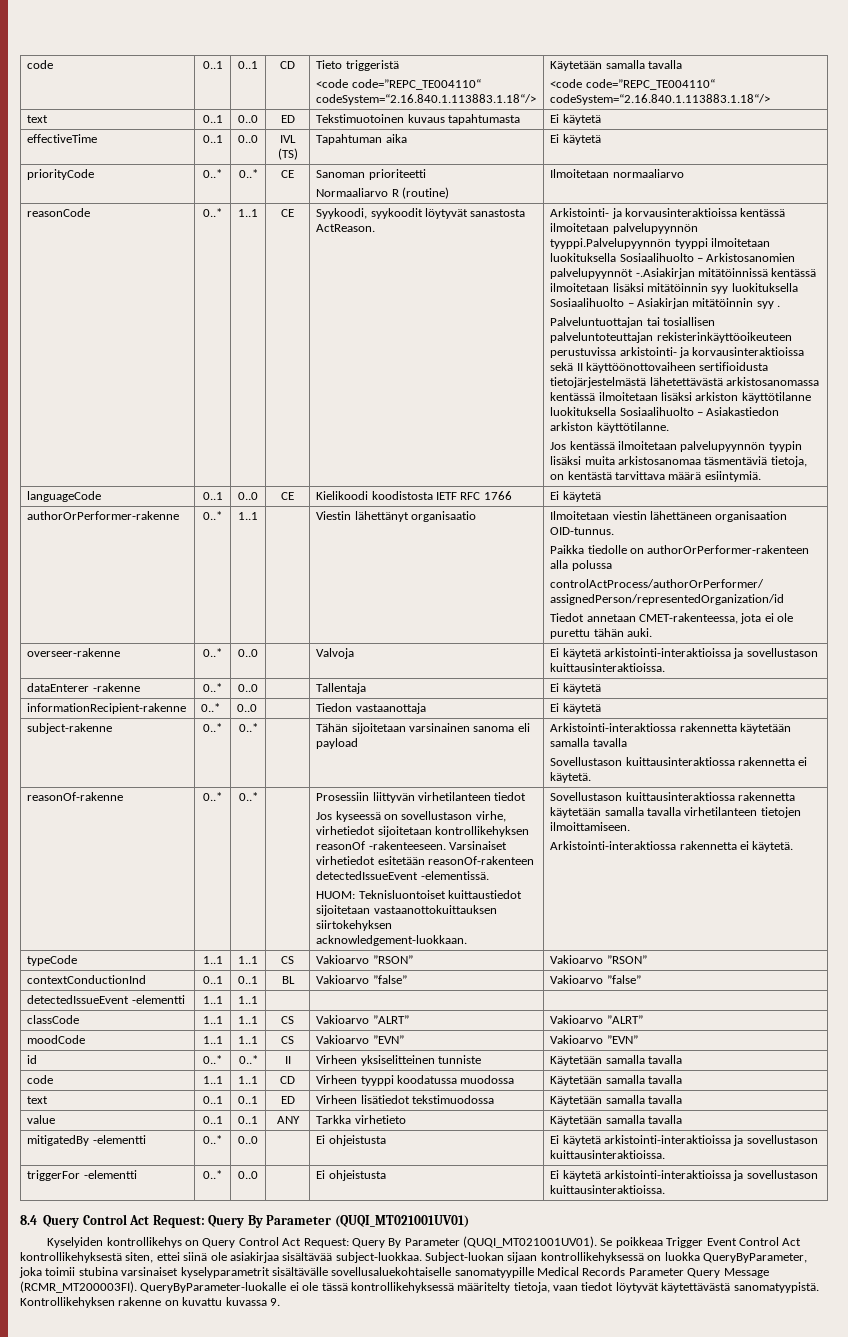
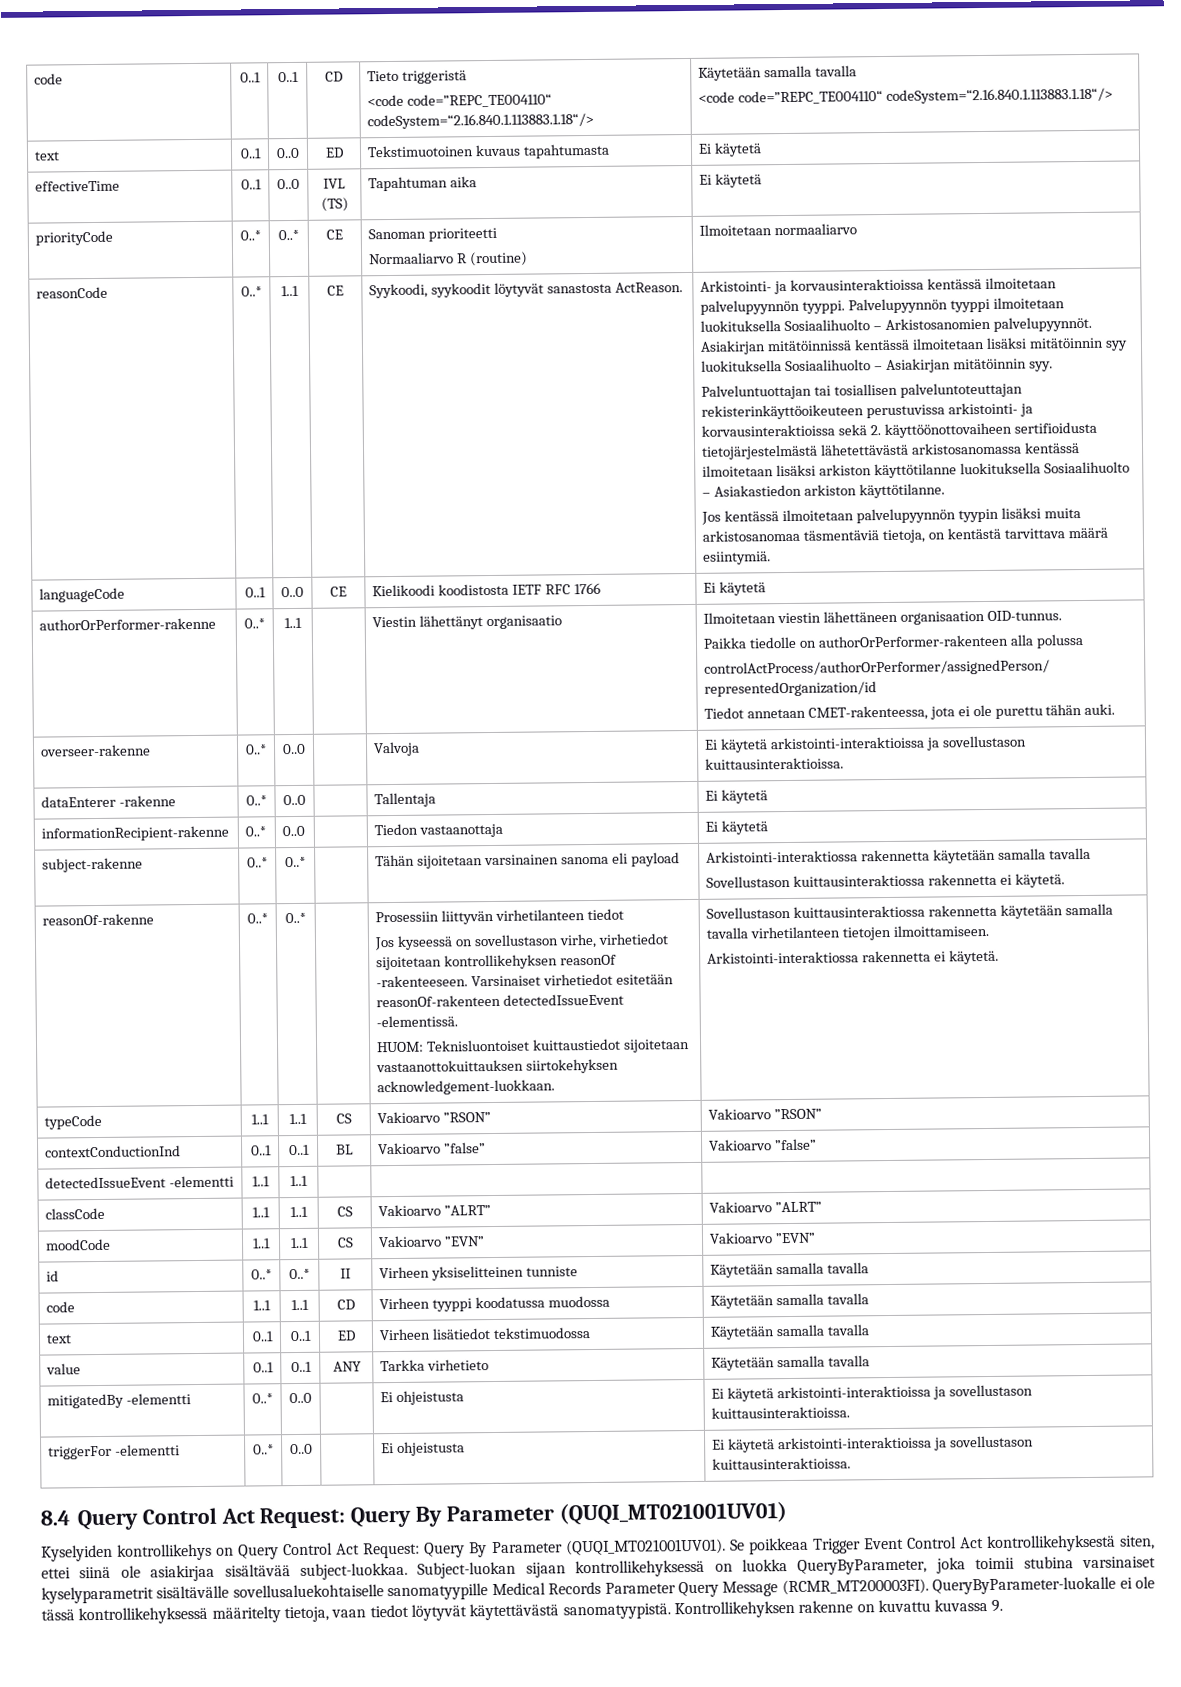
- Arkistointi- ja korvausinteraktioissa kentässä ilmoitetaan palvelupyynnön tyyppi.Palvelupyynnön tyyppi ilmoitetaan luokituksella Sosiaalihuolto – Arkistosanomien palvelupyynnöt -.Asiakirjan mitätöinnissä kentässä ilmoitetaan lisäksi mitätöinnin syy luokituksella Sosiaalihuolto – Asiakirjan mitätöinnin syy .
+ Arkistointi- ja korvausinteraktioissa kentässä ilmoitetaan palvelupyynnön tyyppi. Palvelupyynnön tyyppi ilmoitetaan luokituksella Sosiaalihuolto – Arkistosanomien palvelupyynnöt. Asiakirjan mitätöinnissä kentässä ilmoitetaan lisäksi mitätöinnin syy luokituksella Sosiaalihuolto – Asiakirjan mitätöinnin syy.
- Palveluntuottajan tai tosiallisen palveluntoteuttajan rekisterinkäyttöoikeuteen perustuvissa arkistointi- ja korvausinteraktioissa sekä II käyttöönottovaiheen sertifioidusta tietojärjestelmästä lähetettävästä arkistosanomassa kentässä ilmoitetaan lisäksi arkiston käyttötilanne luokituksella Sosiaalihuolto – Asiakastiedon arkiston käyttötilanne.
+ Palveluntuottajan tai tosiallisen palveluntoteuttajan rekisterinkäyttöoikeuteen perustuvissa arkistointi- ja korvausinteraktioissa sekä 2. käyttöönottovaiheen sertifioidusta tietojärjestelmästä lähetettävästä arkistosanomassa kentässä ilmoitetaan lisäksi arkiston käyttötilanne luokituksella Sosiaalihuolto – Asiakastiedon arkiston käyttötilanne.

